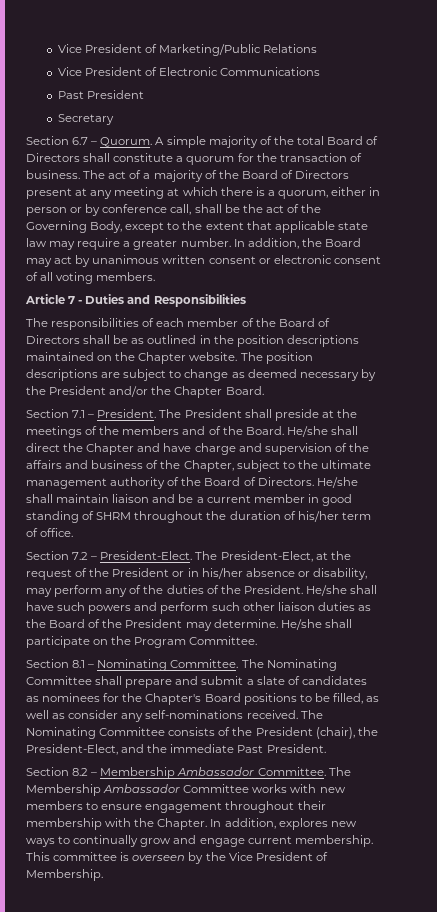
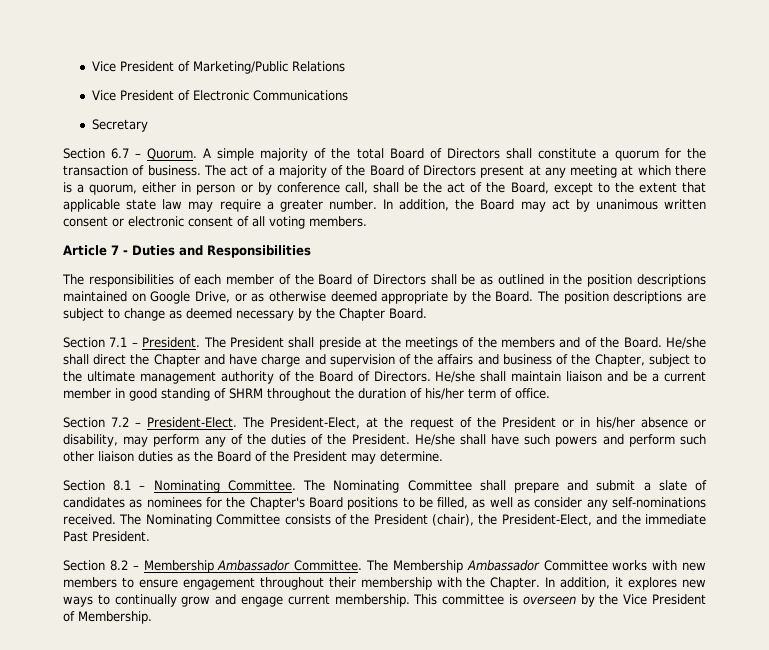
- Past President
- The act of a majority of the Board of Directors present at any meeting at which there is a quorum, either in person or by conference call, shall be the act of the Governing Body, except to the extent that applicable state law may require a greater number.
+ The act of a majority of the Board of Directors present at any meeting at which there is a quorum, either in person or by conference call, shall be the act of the Board, except to the extent that applicable state law may require a greater number.
- The responsibilities of each member of the Board of Directors shall be as outlined in the position descriptions maintained on the Chapter website.
+ The responsibilities of each member of the Board of Directors shall be as outlined in the position descriptions maintained on Google Drive, or as otherwise deemed appropriate by the Board.
- The position descriptions are subject to change as deemed necessary by the President and/or the Chapter Board.
+ The position descriptions are subject to change as deemed necessary by the Chapter Board.
- He/she shall participate on the Program Committee.
- In addition, explores new ways to continually grow and engage current membership.
+ In addition, it explores new ways to continually grow and engage current membership.

